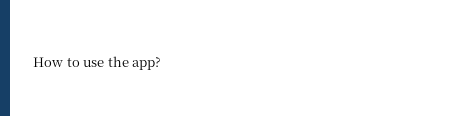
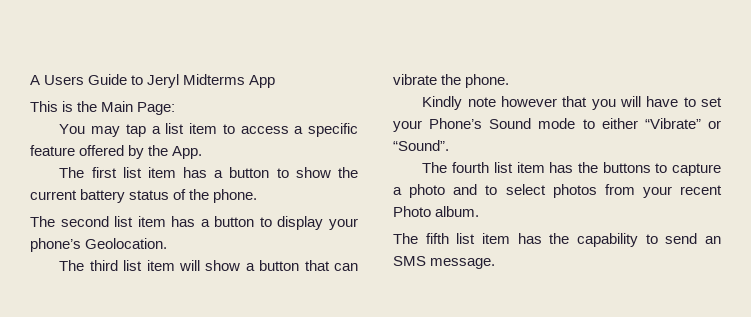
- How to use the app?
+ A Users Guide to Jeryl Midterms App
+ This is the Main Page:
+ You may tap a list item to access a specific feature offered by the App.
+ The first list item has a button to show the current battery status of the phone.
+ The second list item has a button to display your phone’s Geolocation.
+ The third list item will show a button that can vibrate the phone.
+ Kindly note however that you will have to set your Phone’s Sound mode to either “Vibrate” or “Sound”.
+ The fourth list item has the buttons to capture a photo and to select photos from your recent Photo album.
+ The fifth list item has the capability to send an SMS message.

